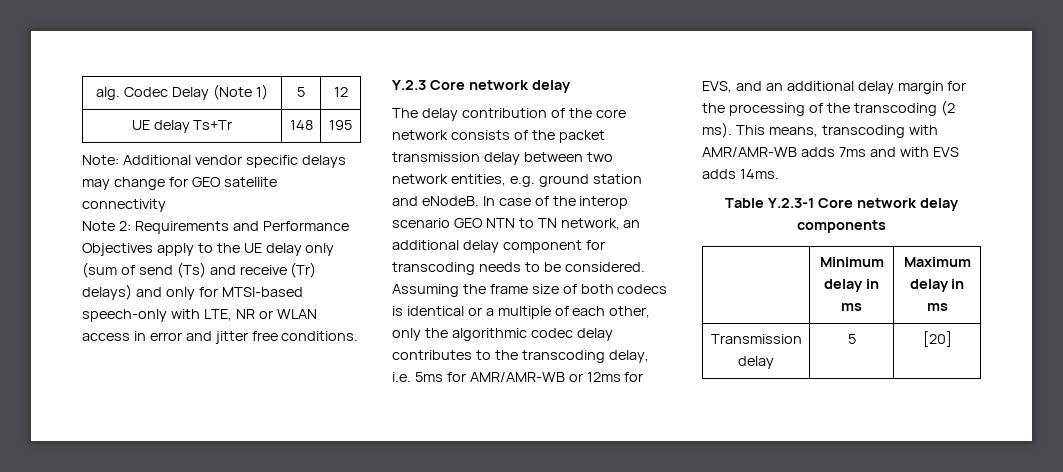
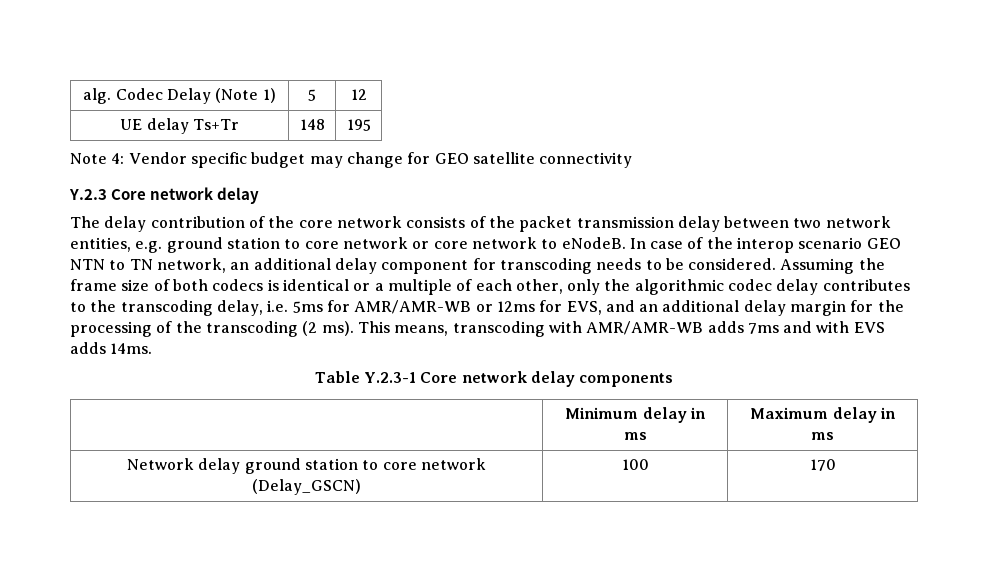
- Note: Additional vendor specific delays may change for GEO satellite connectivity
+ Note 4: Vendor specific budget may change for GEO satellite connectivity
- Note 2: Requirements and Performance Objectives apply to the UE delay only (sum of send (Ts) and receive (Tr) delays) and only for MTSI-based speech-only with LTE, NR or WLAN access in error and jitter free conditions.
- The delay contribution of the core network consists of the packet transmission delay between two network entities, e.g. ground station and eNodeB.
+ The delay contribution of the core network consists of the packet transmission delay between two network entities, e.g. ground station to core network or core network to eNodeB.
- Transmission delay | 5 | [20]
+ Network delay ground station to core network (Delay_GSCN) | 100 | 170

